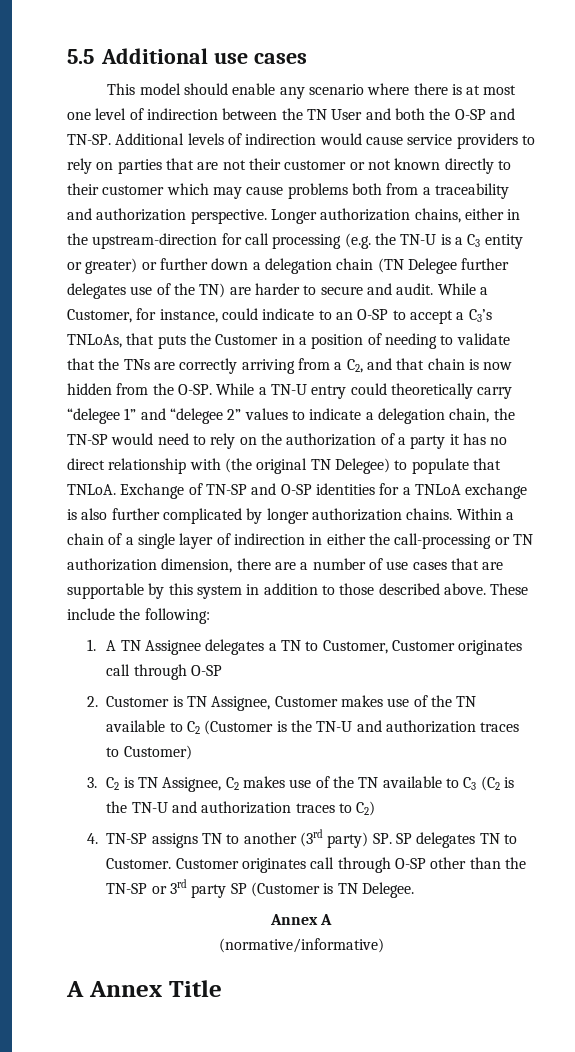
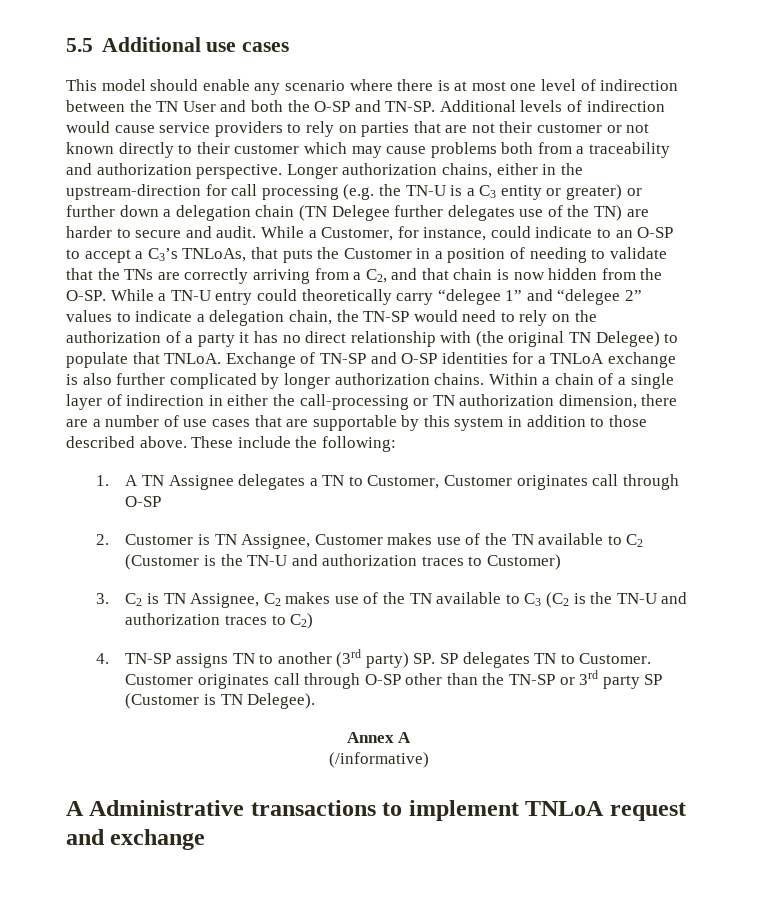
- Customer originates call through O-SP other than the TN-SP or 3rd party SP (Customer is TN Delegee.
+ Customer originates call through O-SP other than the TN-SP or 3rd party SP (Customer is TN Delegee).
- (normative/informative)
- A Annex Title
+ (/informative)
+ A Administrative transactions to implement TNLoA request and exchange

